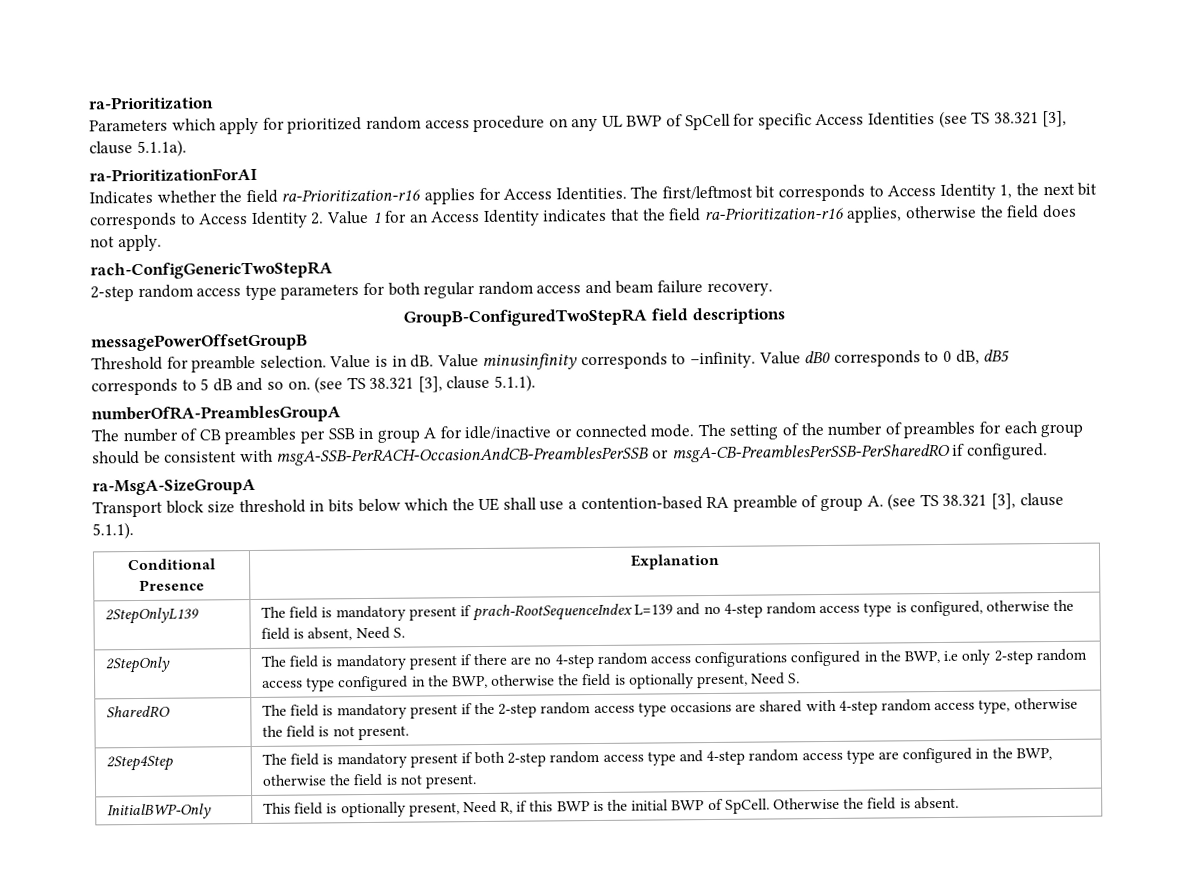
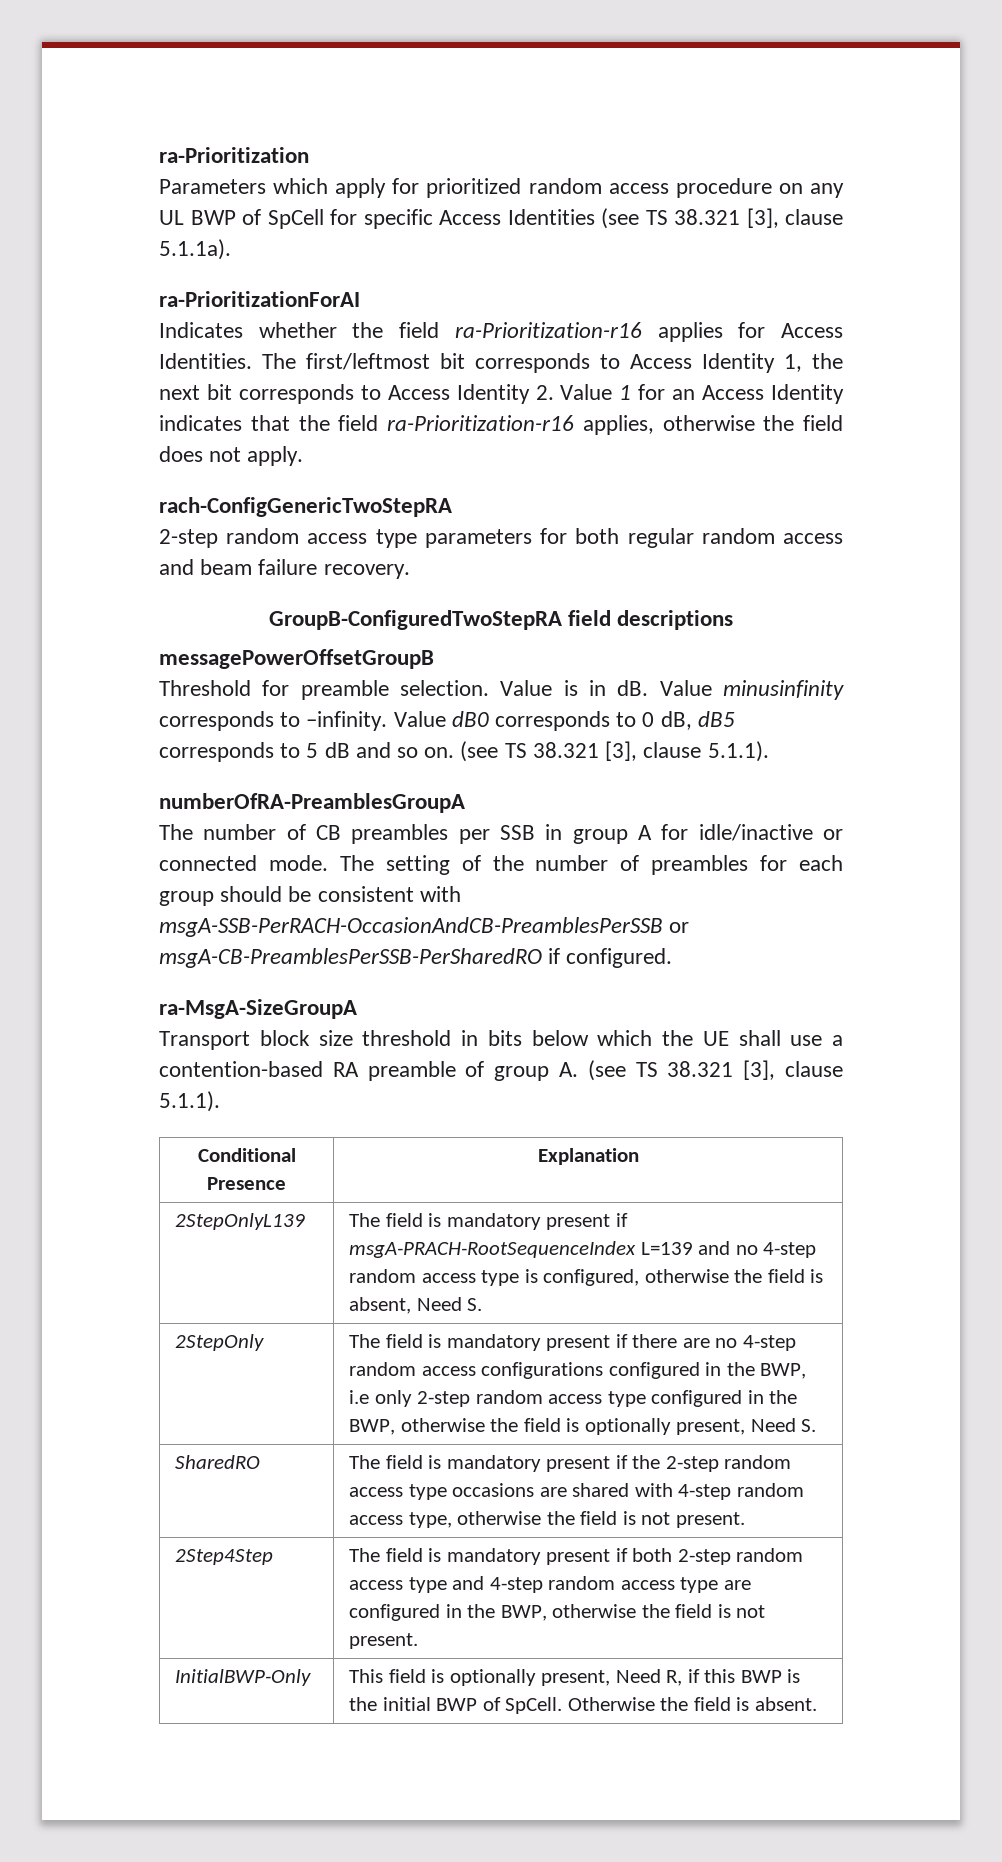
- 2StepOnlyL139 | The field is mandatory present if prach-RootSequenceIndex L=139 and no 4-step random access type is configured, otherwise the field is absent, Need S.
+ 2StepOnlyL139 | The field is mandatory present if msgA-PRACH-RootSequenceIndex L=139 and no 4-step random access type is configured, otherwise the field is absent, Need S.

